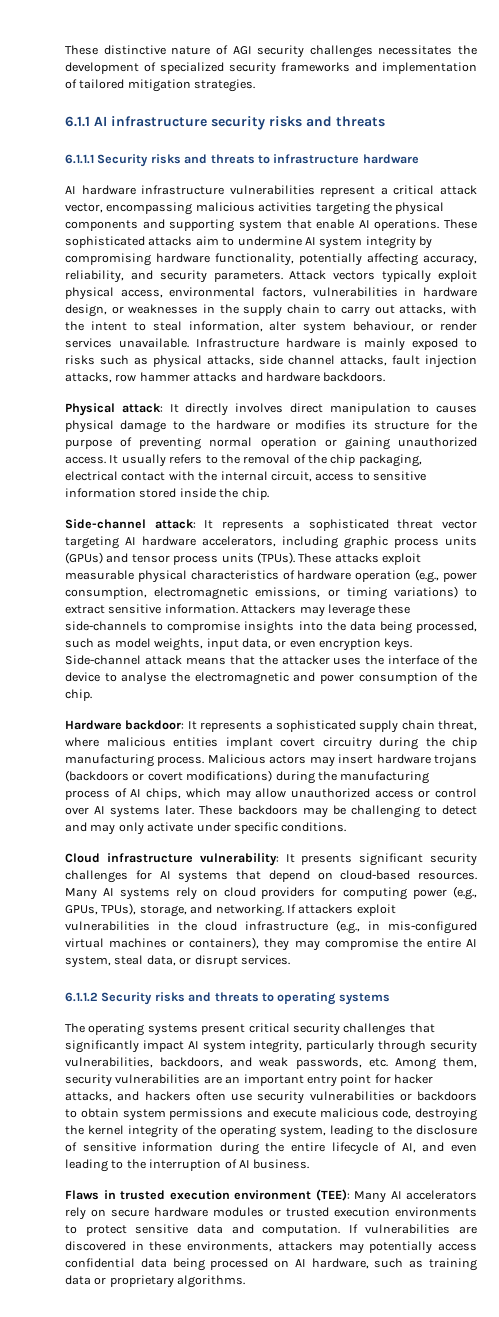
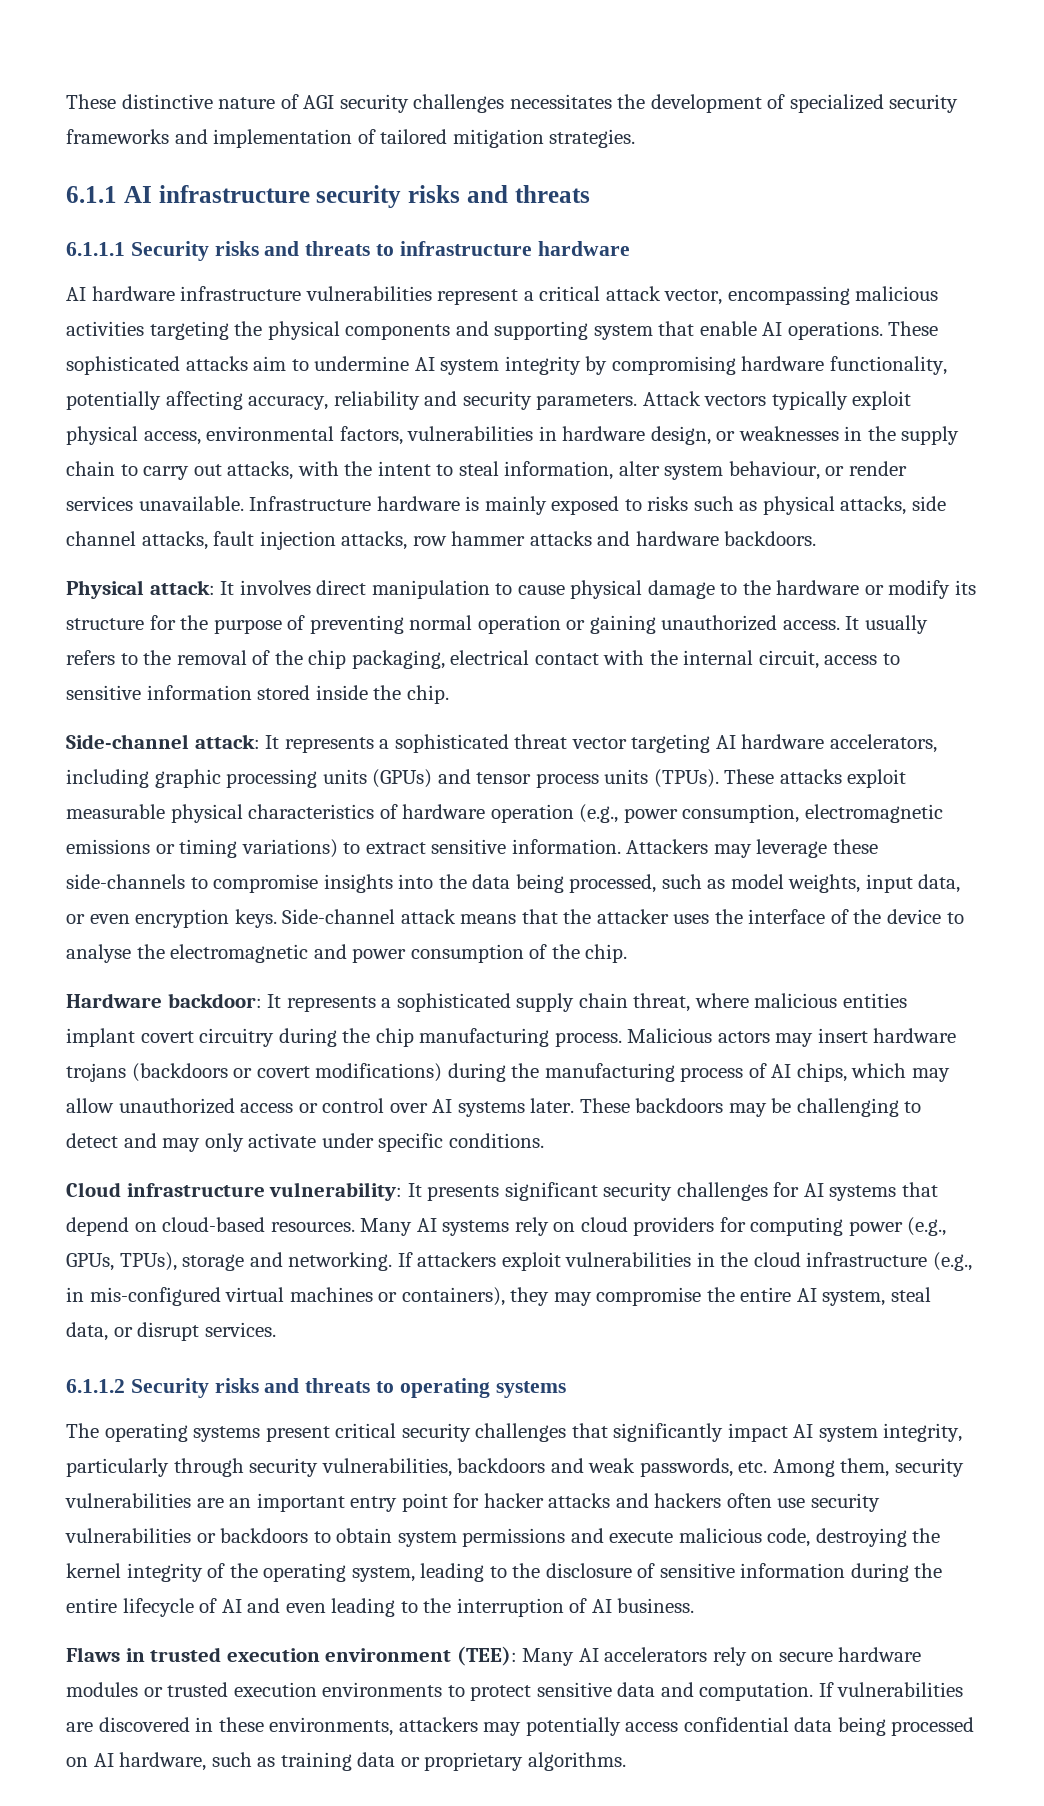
- These sophisticated attacks aim to undermine AI system integrity by compromising hardware functionality, potentially affecting accuracy, reliability, and security parameters.
+ These sophisticated attacks aim to undermine AI system integrity by compromising hardware functionality, potentially affecting accuracy, reliability and security parameters.
- Physical attack: It directly involves direct manipulation to causes physical damage to the hardware or modifies its structure for the purpose of preventing normal operation or gaining unauthorized access.
+ Physical attack: It involves direct manipulation to cause physical damage to the hardware or modify its structure for the purpose of preventing normal operation or gaining unauthorized access.
- Side-channel attack: It represents a sophisticated threat vector targeting AI hardware accelerators, including graphic process units (GPUs) and tensor process units (TPUs).
+ Side-channel attack: It represents a sophisticated threat vector targeting AI hardware accelerators, including graphic processing units (GPUs) and tensor process units (TPUs).
- These attacks exploit measurable physical characteristics of hardware operation (e.g., power consumption, electromagnetic emissions, or timing variations) to extract sensitive information.
+ These attacks exploit measurable physical characteristics of hardware operation (e.g., power consumption, electromagnetic emissions or timing variations) to extract sensitive information.
- Many AI systems rely on cloud providers for computing power (e.g., GPUs, TPUs), storage, and networking.
+ Many AI systems rely on cloud providers for computing power (e.g., GPUs, TPUs), storage and networking.
- The operating systems present critical security challenges that significantly impact AI system integrity, particularly through security vulnerabilities, backdoors, and weak passwords, etc. Among them, security vulnerabilities are an important entry point for hacker attacks, and hackers often use security vulnerabilities or backdoors to obtain system permissions and execute malicious code, destroying the kernel integrity of the operating system, leading to the disclosure of sensitive information during the entire lifecycle of AI, and even leading to the interruption of AI business.
+ The operating systems present critical security challenges that significantly impact AI system integrity, particularly through security vulnerabilities, backdoors and weak passwords, etc. Among them, security vulnerabilities are an important entry point for hacker attacks and hackers often use security vulnerabilities or backdoors to obtain system permissions and execute malicious code, destroying the kernel integrity of the operating system, leading to the disclosure of sensitive information during the entire lifecycle of AI and even leading to the interruption of AI business.

